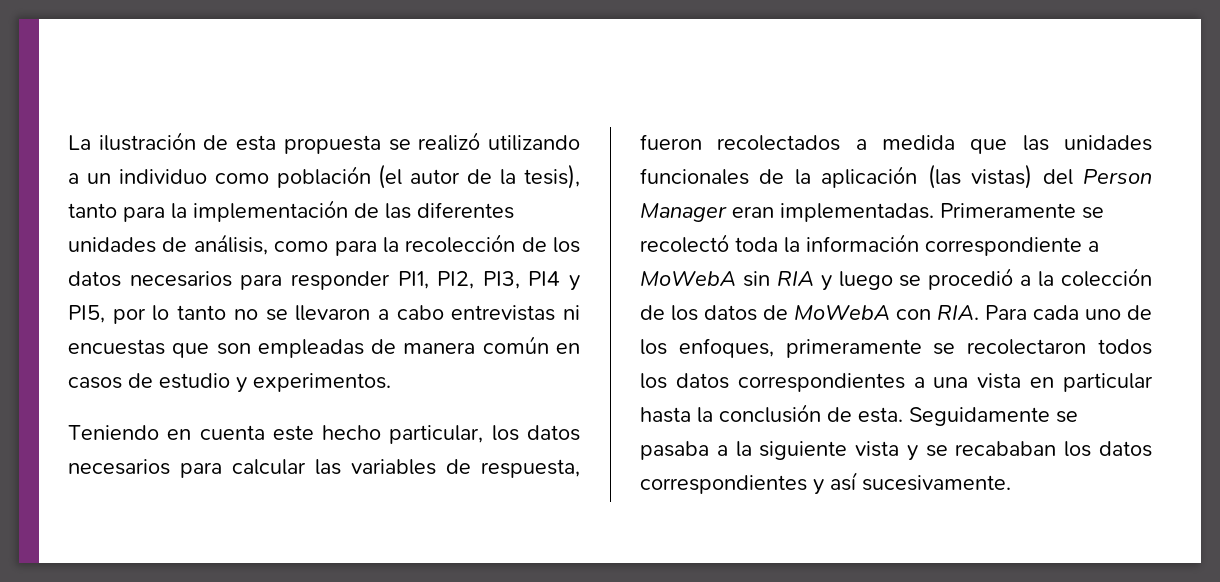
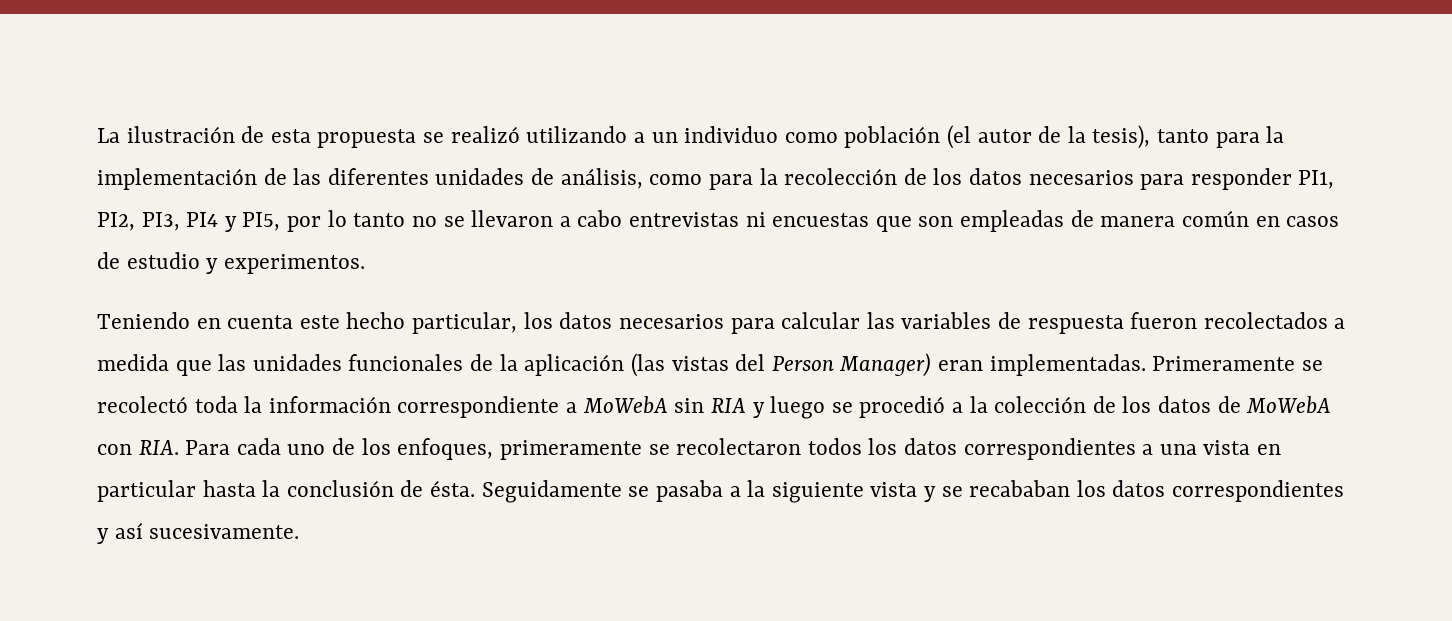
- Teniendo en cuenta este hecho particular, los datos necesarios para calcular las variables de respuesta, fueron recolectados a medida que las unidades funcionales de la aplicación (las vistas) del Person Manager eran implementadas.
+ Teniendo en cuenta este hecho particular, los datos necesarios para calcular las variables de respuesta fueron recolectados a medida que las unidades funcionales de la aplicación (las vistas del Person Manager) eran implementadas.
- Primeramente se recolectó toda la información correspondiente a MoWebA sin RIA y luego se procedió a la colección de los datos de MoWebA con RIA. Para cada uno de los enfoques, primeramente se recolectaron todos los datos correspondientes a una vista en particular hasta la conclusión de esta.
+ Primeramente se recolectó toda la información correspondiente a MoWebA sin RIA y luego se procedió a la colección de los datos de MoWebA con RIA. Para cada uno de los enfoques, primeramente se recolectaron todos los datos correspondientes a una vista en particular hasta la conclusión de ésta.

